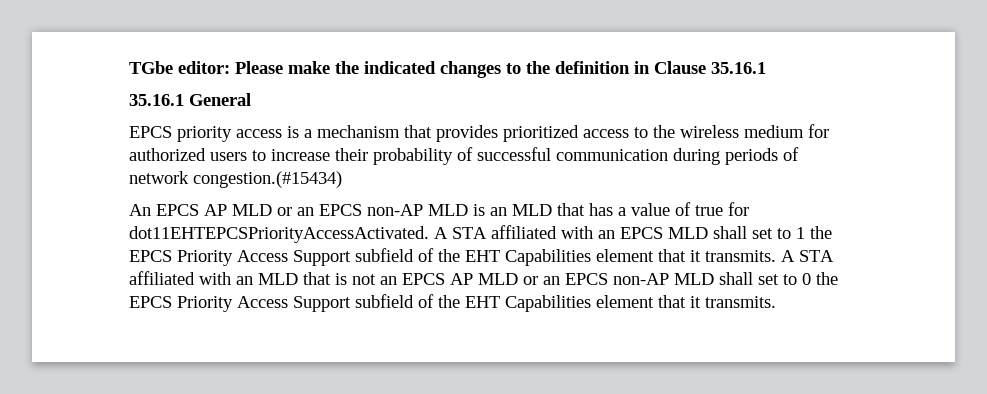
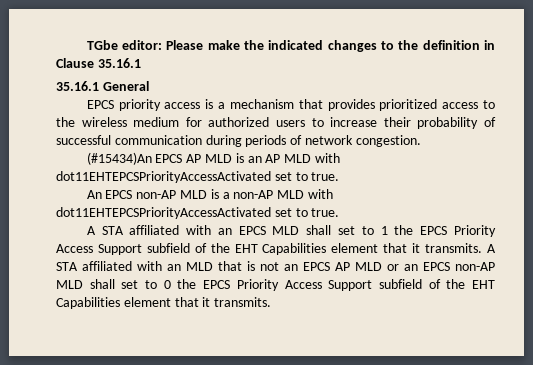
- EPCS priority access is a mechanism that provides prioritized access to the wireless medium for authorized users to increase their probability of successful communication during periods of network congestion.(#15434)
- An EPCS AP MLD or an EPCS non-AP MLD is an MLD that has a value of true for dot11EHTEPCSPriorityAccessActivated. A STA affiliated with an EPCS MLD shall set to 1 the EPCS Priority Access Support subfield of the EHT Capabilities element that it transmits.
+ EPCS priority access is a mechanism that provides prioritized access to the wireless medium for authorized users to increase their probability of successful communication during periods of network congestion.
+ (#15434)An EPCS AP MLD is an AP MLD with dot11EHTEPCSPriorityAccessActivated set to true.
+ An EPCS non-AP MLD is a non-AP MLD with dot11EHTEPCSPriorityAccessActivated set to true.
+ A STA affiliated with an EPCS MLD shall set to 1 the EPCS Priority Access Support subfield of the EHT Capabilities element that it transmits.

